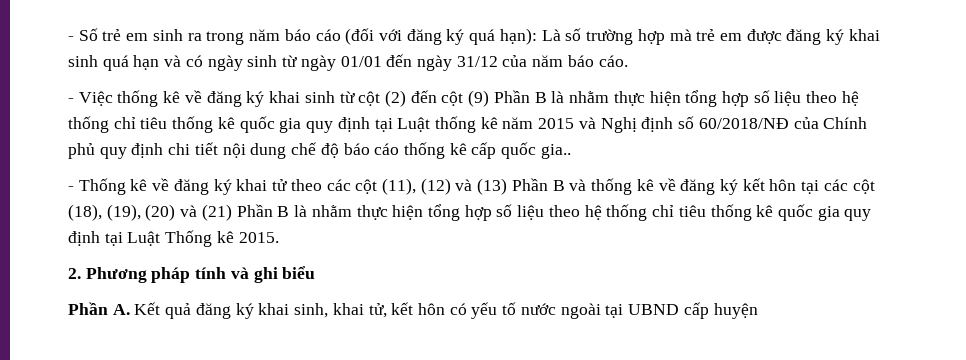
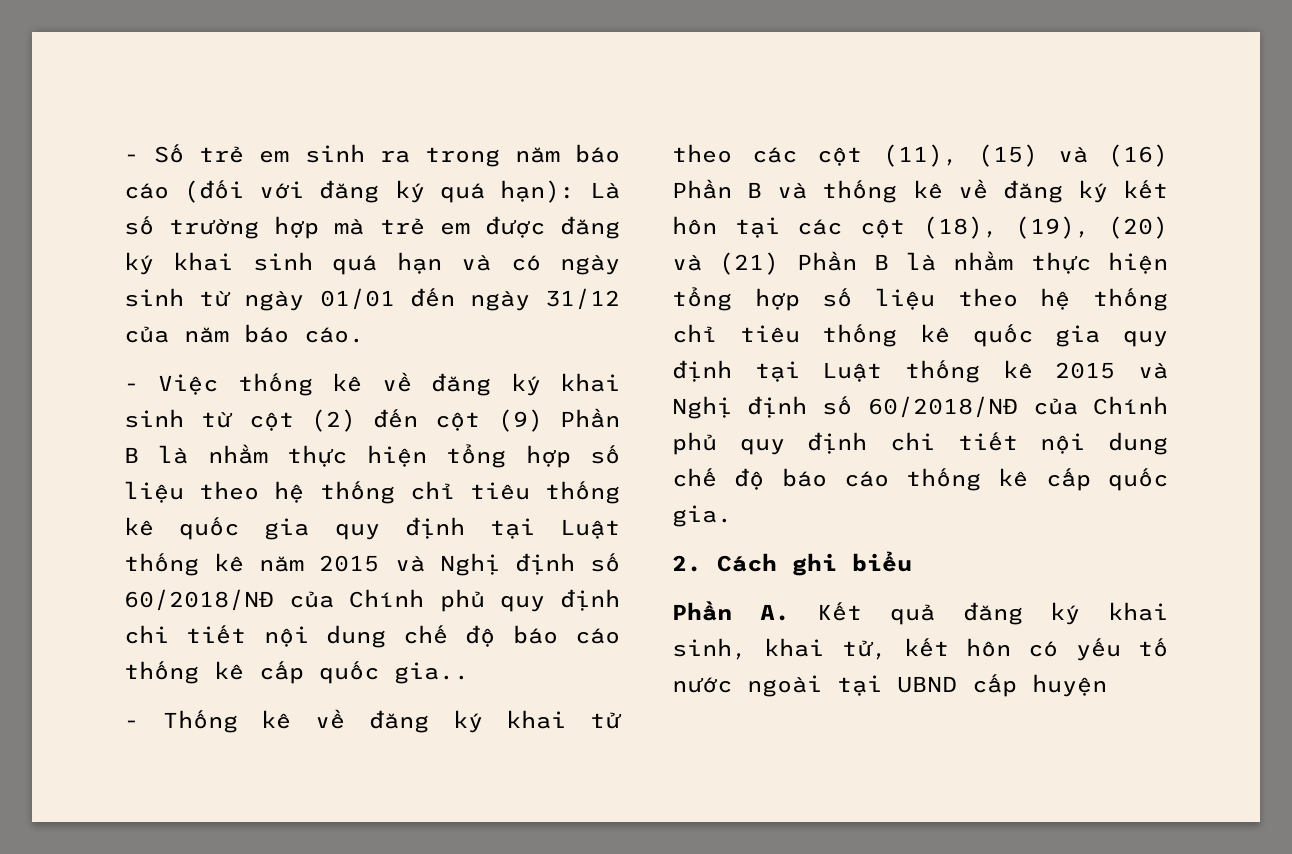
- - Thống kê về đăng ký khai tử theo các cột (11), (12) và (13) Phần B và thống kê về đăng ký kết hôn tại các cột (18), (19), (20) và (21) Phần B là nhằm thực hiện tổng hợp số liệu theo hệ thống chỉ tiêu thống kê quốc gia quy định tại Luật Thống kê 2015.
- 2. Phương pháp tính và ghi biểu
+ - Thống kê về đăng ký khai tử theo các cột (11), (15) và (16) Phần B và thống kê về đăng ký kết hôn tại các cột (18), (19), (20) và (21) Phần B là nhằm thực hiện tổng hợp số liệu theo hệ thống chỉ tiêu thống kê quốc gia quy định tại Luật thống kê 2015 và Nghị định số 60/2018/NĐ của Chính phủ quy định chi tiết nội dung chế độ báo cáo thống kê cấp quốc gia.
+ 2. Cách ghi biểu

